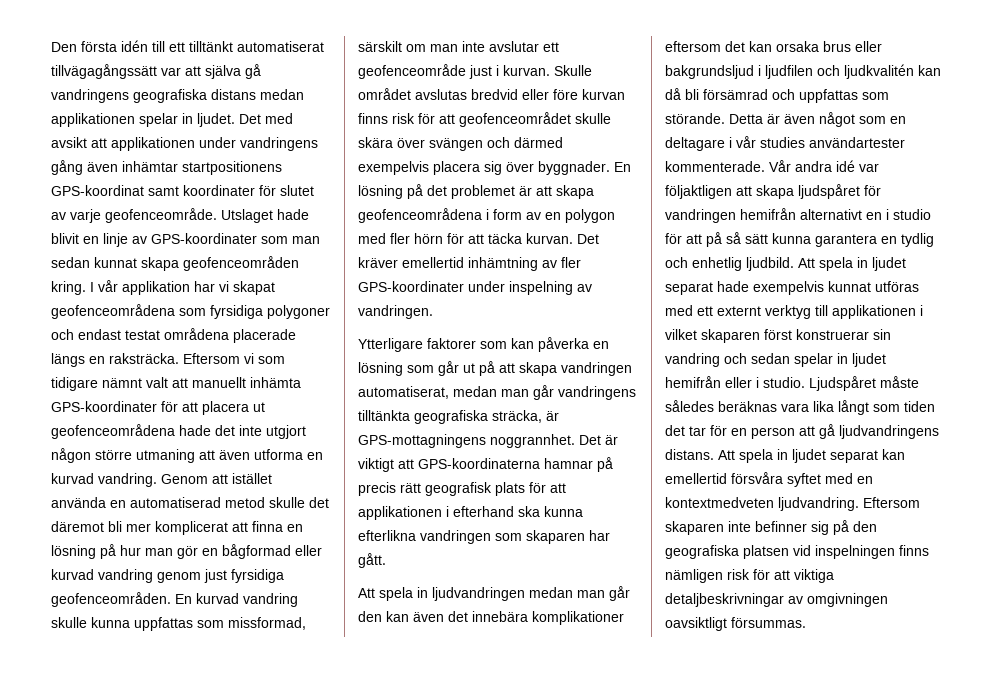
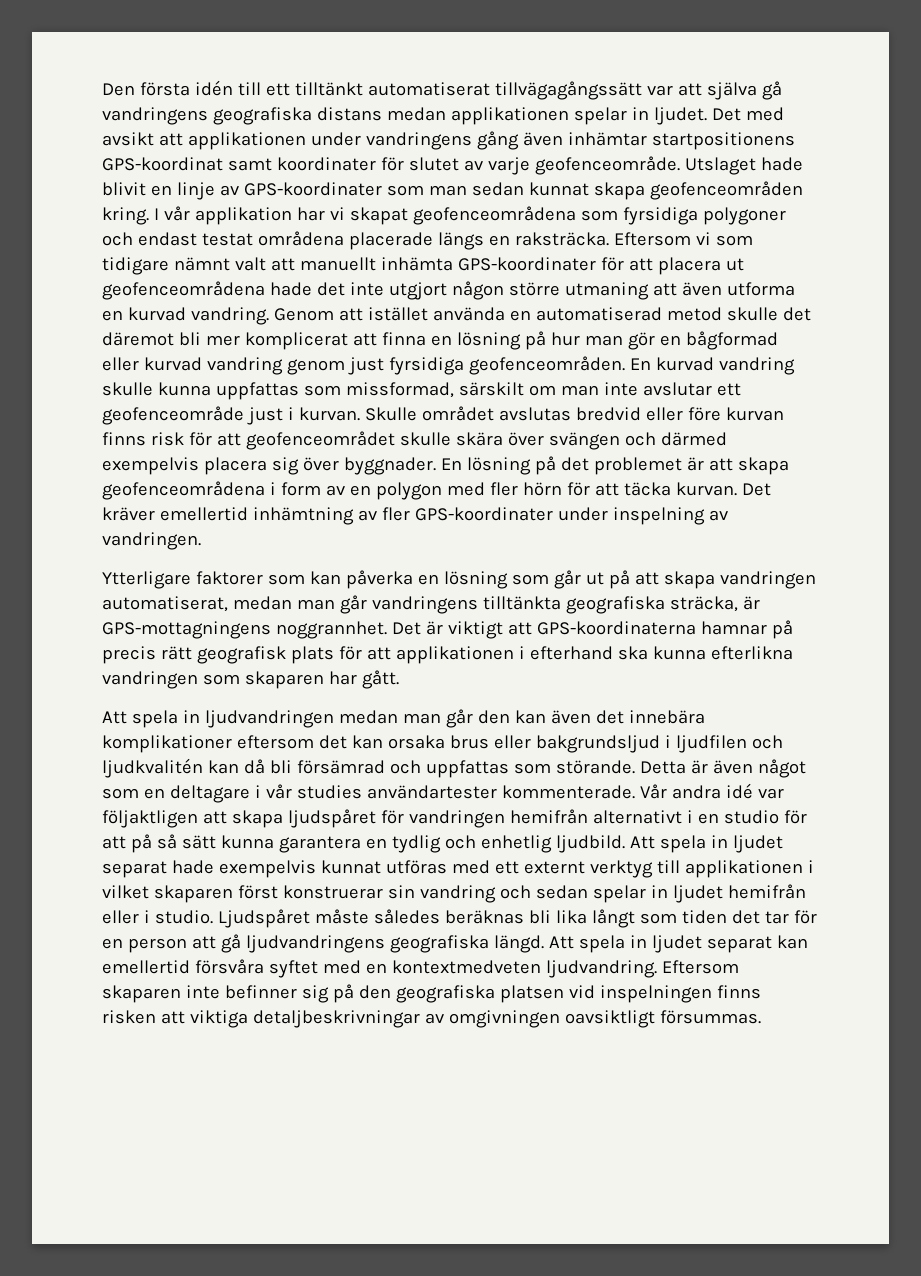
- Vår andra idé var följaktligen att skapa ljudspåret för vandringen hemifrån alternativt en i studio för att på så sätt kunna garantera en tydlig och enhetlig ljudbild.
+ Vår andra idé var följaktligen att skapa ljudspåret för vandringen hemifrån alternativt i en studio för att på så sätt kunna garantera en tydlig och enhetlig ljudbild.
- Ljudspåret måste således beräknas vara lika långt som tiden det tar för en person att gå ljudvandringens distans.
+ Ljudspåret måste således beräknas bli lika långt som tiden det tar för en person att gå ljudvandringens geografiska längd.
- Eftersom skaparen inte befinner sig på den geografiska platsen vid inspelningen finns nämligen risk för att viktiga detaljbeskrivningar av omgivningen oavsiktligt försummas.
+ Eftersom skaparen inte befinner sig på den geografiska platsen vid inspelningen finns risken att viktiga detaljbeskrivningar av omgivningen oavsiktligt försummas.

